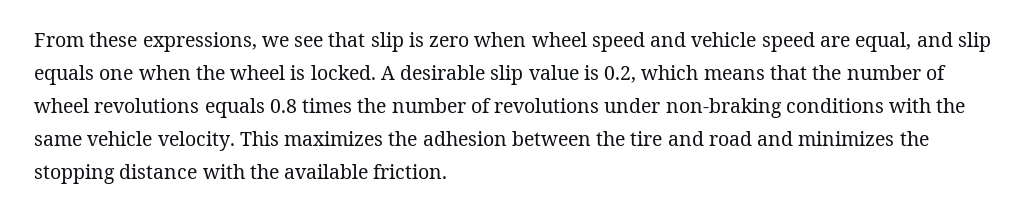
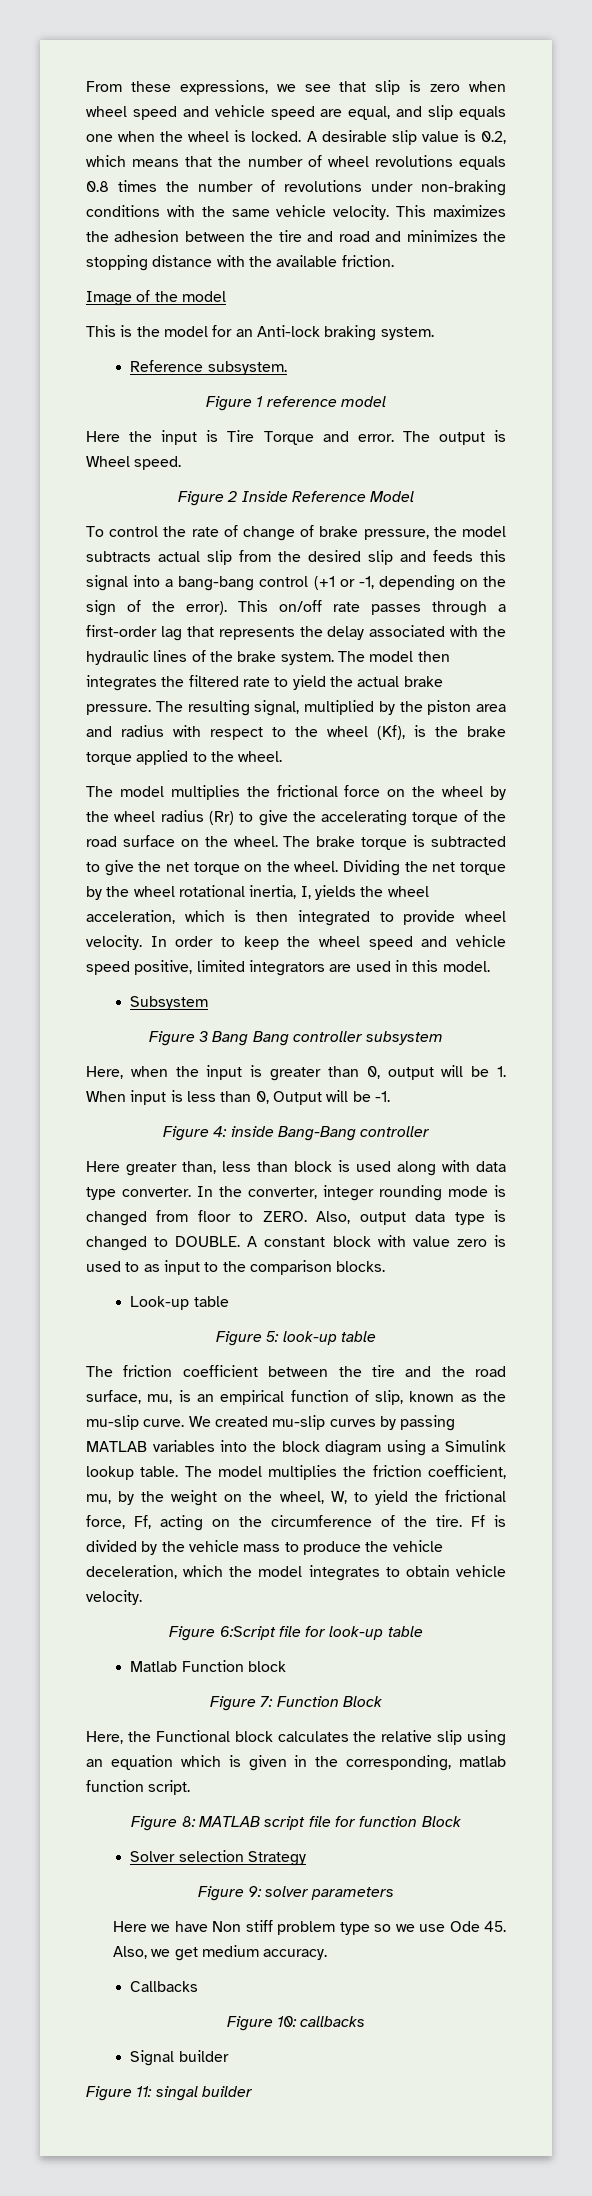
+ Image of the model
+ This is the model for an Anti-lock braking system.
+ Reference subsystem.
+ Figure 1 reference model
+ Here the input is Tire Torque and error. The output is Wheel speed.
+ Figure 2 Inside Reference Model
+ To control the rate of change of brake pressure, the model subtracts actual slip from the desired slip and feeds this signal into a bang-bang control (+1 or -1, depending on the sign of the error). This on/off rate passes through a first-order lag that represents the delay associated with the hydraulic lines of the brake system. The model then integrates the filtered rate to yield the actual brake pressure. The resulting signal, multiplied by the piston area and radius with respect to the wheel (Kf), is the brake torque applied to the wheel.
+ The model multiplies the frictional force on the wheel by the wheel radius (Rr) to give the accelerating torque of the road surface on the wheel. The brake torque is subtracted to give the net torque on the wheel. Dividing the net torque by the wheel rotational inertia, I, yields the wheel acceleration, which is then integrated to provide wheel velocity. In order to keep the wheel speed and vehicle speed positive, limited integrators are used in this model.
+ Subsystem
+ Figure 3 Bang Bang controller subsystem
+ Here, when the input is greater than 0, output will be 1. When input is less than 0, Output will be -1.
+ Figure 4: inside Bang-Bang controller
+ Here greater than, less than block is used along with data type converter. In the converter, integer rounding mode is changed from floor to ZERO. Also, output data type is changed to DOUBLE. A constant block with value zero is used to as input to the comparison blocks.
+ Look-up table
+ Figure 5: look-up table
+ The friction coefficient between the tire and the road surface, mu, is an empirical function of slip, known as the mu-slip curve. We created mu-slip curves by passing MATLAB variables into the block diagram using a Simulink lookup table. The model multiplies the friction coefficient, mu, by the weight on the wheel, W, to yield the frictional force, Ff, acting on the circumference of the tire. Ff is divided by the vehicle mass to produce the vehicle deceleration, which the model integrates to obtain vehicle velocity.
+ Figure 6:Script file for look-up table
+ Matlab Function block
+ Figure 7: Function Block
+ Here, the Functional block calculates the relative slip using an equation which is given in the corresponding, matlab function script.
+ Figure 8: MATLAB script file for function Block
+ Solver selection Strategy
+ Figure 9: solver parameters
+ Here we have Non stiff problem type so we use Ode 45. Also, we get medium accuracy.
+ Callbacks
+ Figure 10: callbacks
+ Signal builder
+ Figure 11: singal builder

